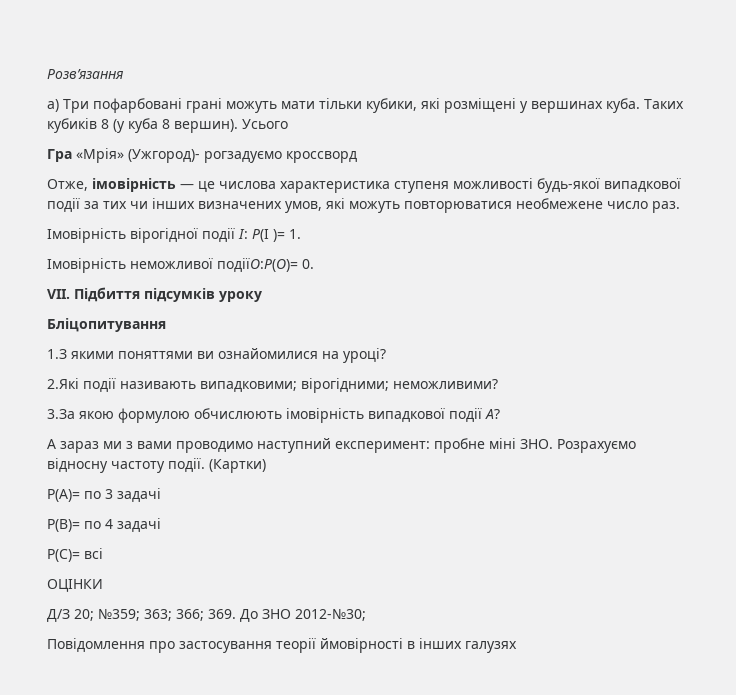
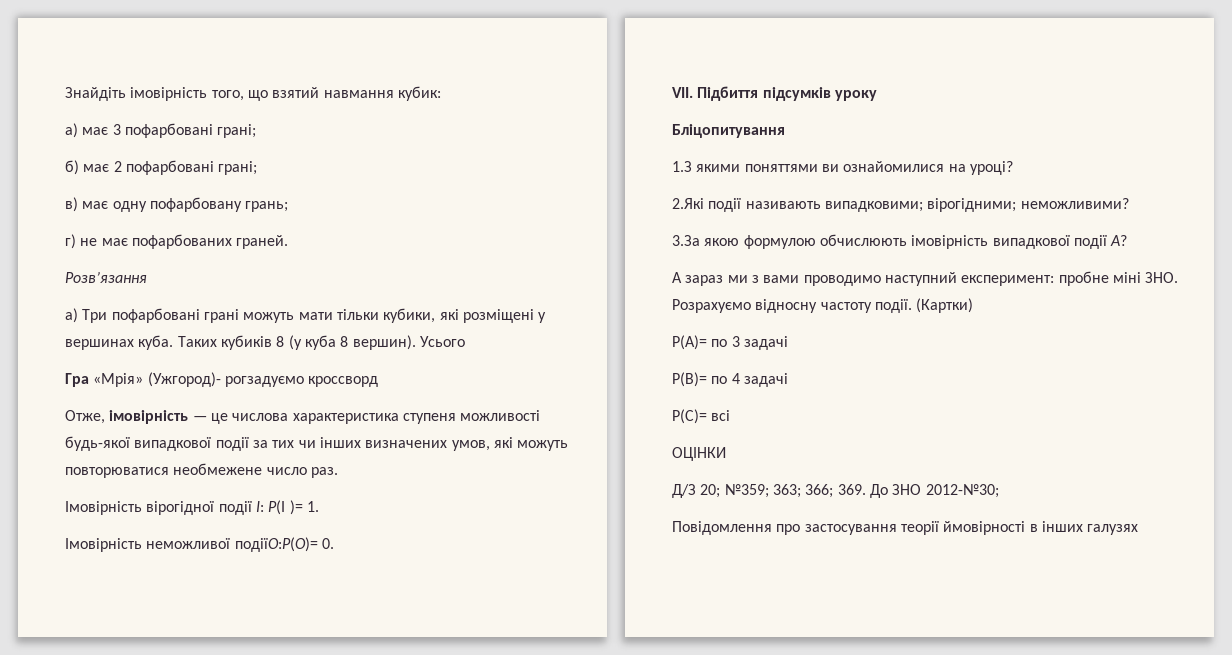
+ Знайдіть імовірність того, що взятий навмання кубик:
+ а) має 3 пофарбовані грані;
+ б) має 2 пофарбовані грані;
+ в) має одну пофарбовану грань;
+ г) не має пофарбованих граней.

